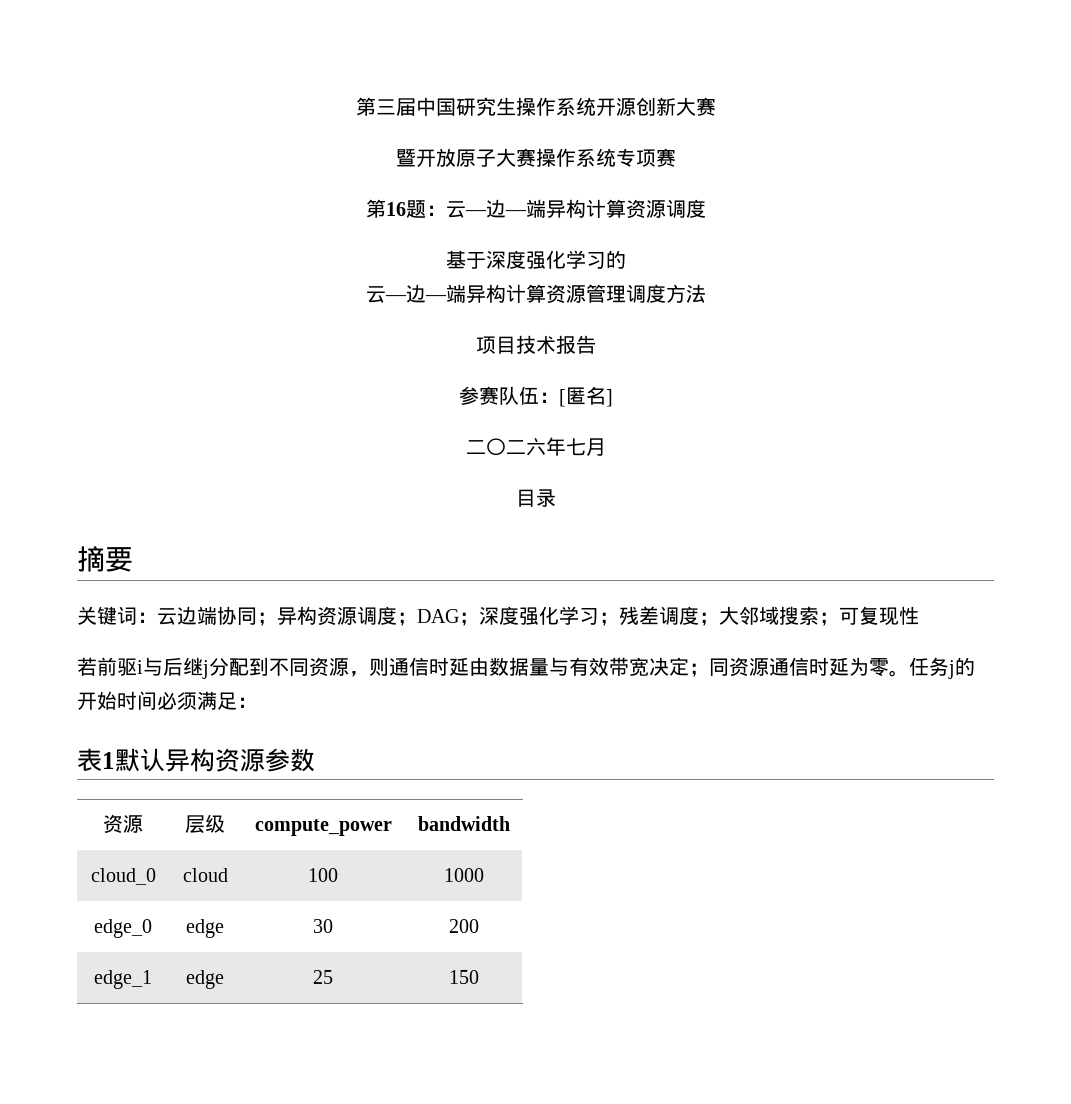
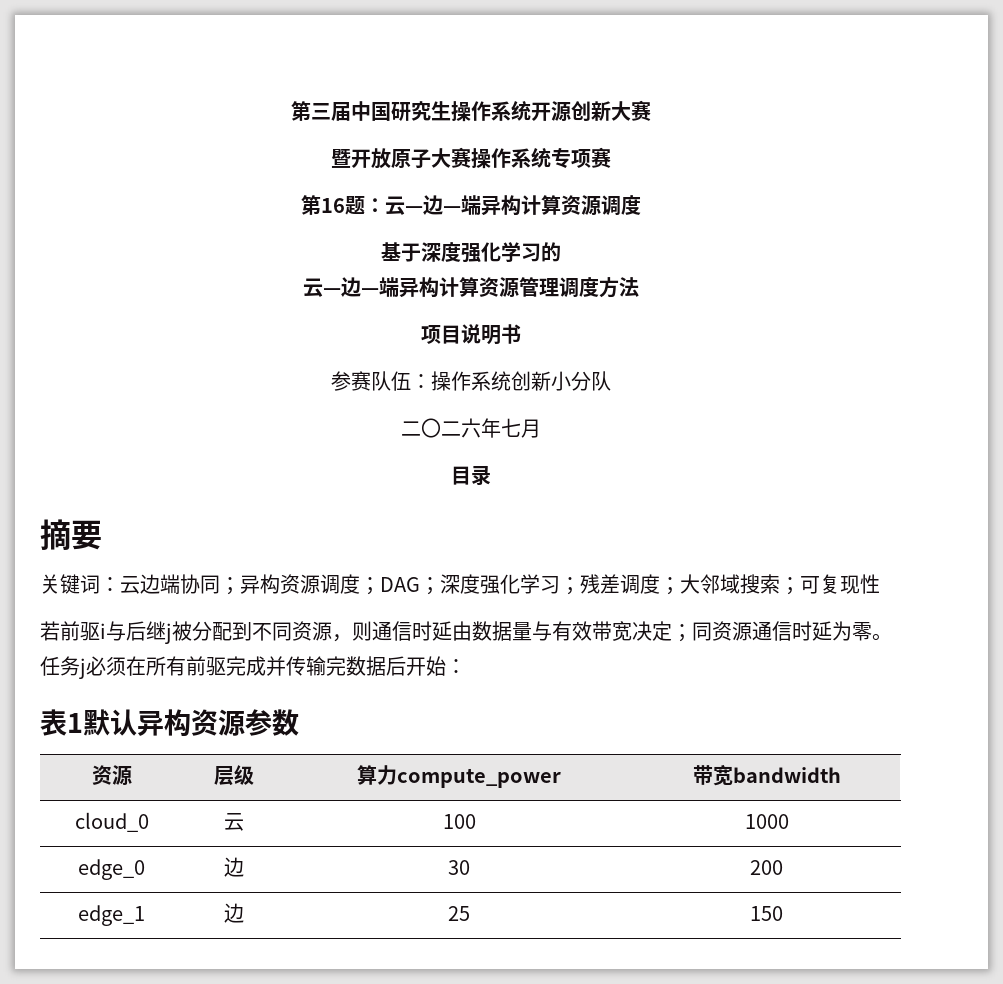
- 项目技术报告
+ 项目说明书
- 参赛队伍：[匿名]
+ 参赛队伍：操作系统创新小分队
- 若前驱i与后继j分配到不同资源，则通信时延由数据量与有效带宽决定；同资源通信时延为零。
+ 若前驱i与后继j被分配到不同资源，则通信时延由数据量与有效带宽决定；同资源通信时延为零。
- 任务j的开始时间必须满足：
+ 任务j必须在所有前驱完成并传输完数据后开始：
- 资源 | 层级 | compute_power | bandwidth
+ 资源 | 层级 | 算力compute_power | 带宽bandwidth
- cloud_0 | cloud | 100 | 1000
+ cloud_0 | 云 | 100 | 1000
- edge_0 | edge | 30 | 200
+ edge_0 | 边 | 30 | 200
- edge_1 | edge | 25 | 150
+ edge_1 | 边 | 25 | 150

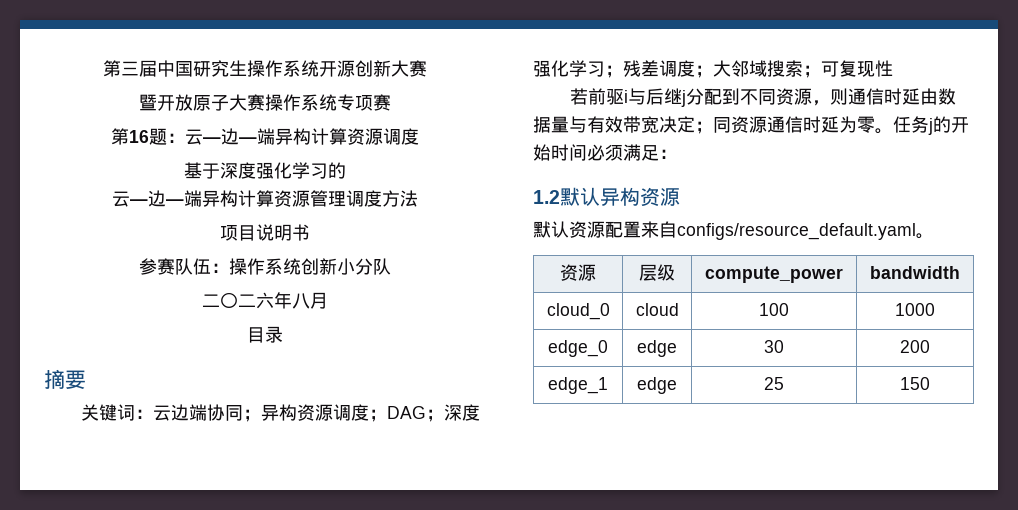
- 二〇二六年七月
+ 二〇二六年八月
- 若前驱i与后继j被分配到不同资源，则通信时延由数据量与有效带宽决定；同资源通信时延为零。
+ 若前驱i与后继j分配到不同资源，则通信时延由数据量与有效带宽决定；同资源通信时延为零。
- 任务j必须在所有前驱完成并传输完数据后开始：
+ 任务j的开始时间必须满足：
- 表1默认异构资源参数
+ 1.2默认异构资源
+ 默认资源配置来自configs/resource_default.yaml。
- 资源 | 层级 | 算力compute_power | 带宽bandwidth
+ 资源 | 层级 | compute_power | bandwidth
- cloud_0 | 云 | 100 | 1000
+ cloud_0 | cloud | 100 | 1000
- edge_0 | 边 | 30 | 200
+ edge_0 | edge | 30 | 200
- edge_1 | 边 | 25 | 150
+ edge_1 | edge | 25 | 150

